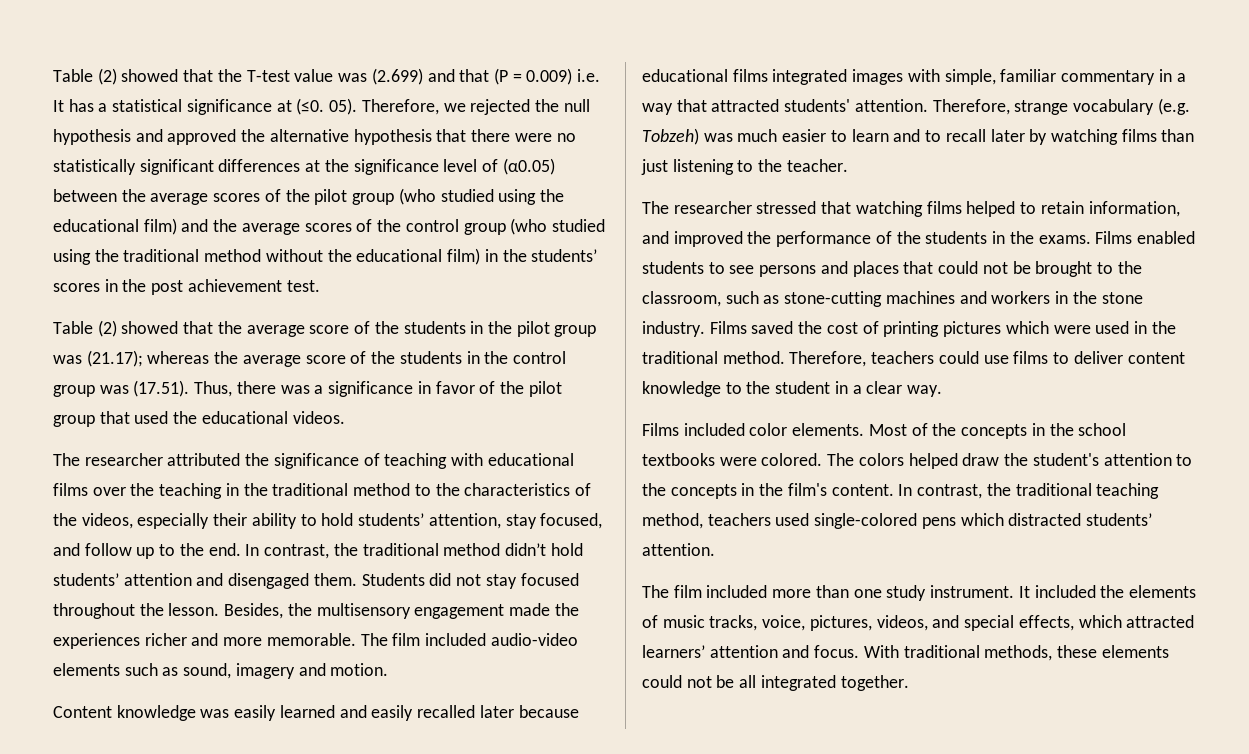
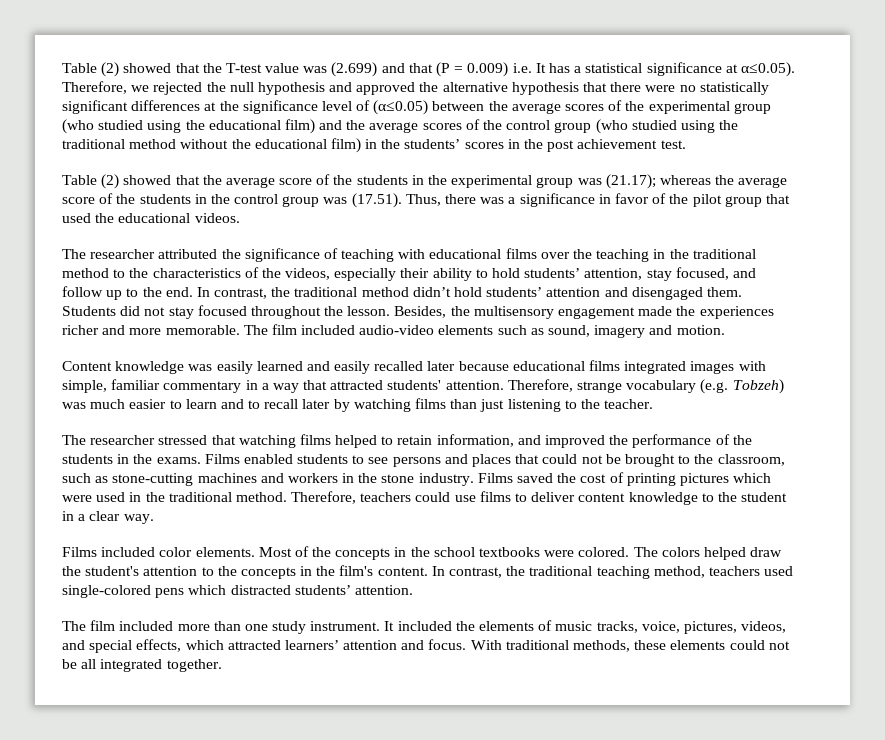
- Table (2) showed that the T-test value was (2.699) and that (P = 0.009) i.e. It has a statistical significance at (≤0. 05). Therefore, we rejected the null hypothesis and approved the alternative hypothesis that there were no statistically significant differences at the significance level of (α0.05) between the average scores of the pilot group (who studied using the educational film) and the average scores of the control group (who studied using the traditional method without the educational film) in the students’ scores in the post achievement test.
+ Table (2) showed that the T-test value was (2.699) and that (P = 0.009) i.e. It has a statistical significance at α≤0.05). Therefore, we rejected the null hypothesis and approved the alternative hypothesis that there were no statistically significant differences at the significance level of (α≤0.05) between the average scores of the experimental group (who studied using the educational film) and the average scores of the control group (who studied using the traditional method without the educational film) in the students’ scores in the post achievement test.
- Table (2) showed that the average score of the students in the pilot group was (21.17); whereas the average score of the students in the control group was (17.51). Thus, there was a significance in favor of the pilot group that used the educational videos.
+ Table (2) showed that the average score of the students in the experimental group was (21.17); whereas the average score of the students in the control group was (17.51). Thus, there was a significance in favor of the pilot group that used the educational videos.

